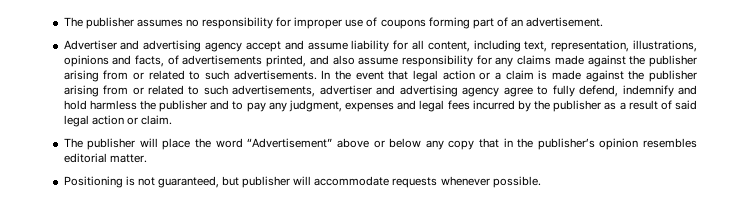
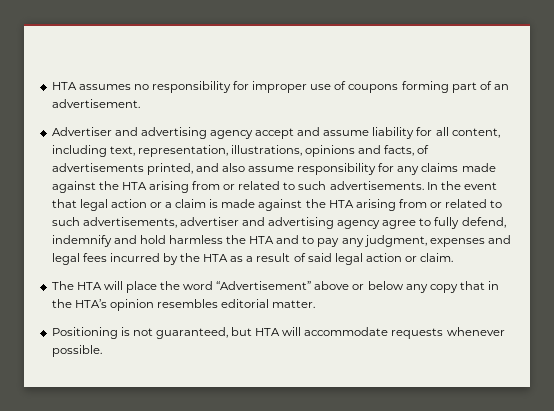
- The publisher assumes no responsibility for improper use of coupons forming part of an advertisement.
+ HTA assumes no responsibility for improper use of coupons forming part of an advertisement.
- Advertiser and advertising agency accept and assume liability for all content, including text, representation, illustrations, opinions and facts, of advertisements printed, and also assume responsibility for any claims made against the publisher arising from or related to such advertisements.
+ Advertiser and advertising agency accept and assume liability for all content, including text, representation, illustrations, opinions and facts, of advertisements printed, and also assume responsibility for any claims made against the HTA arising from or related to such advertisements.
- In the event that legal action or a claim is made against the publisher arising from or related to such advertisements, advertiser and advertising agency agree to fully defend, indemnify and hold harmless the publisher and to pay any judgment, expenses and legal fees incurred by the publisher as a result of said legal action or claim.
+ In the event that legal action or a claim is made against the HTA arising from or related to such advertisements, advertiser and advertising agency agree to fully defend, indemnify and hold harmless the HTA and to pay any judgment, expenses and legal fees incurred by the HTA as a result of said legal action or claim.
- The publisher will place the word “Advertisement” above or below any copy that in the publisher’s opinion resembles editorial matter.
+ The HTA will place the word “Advertisement” above or below any copy that in the HTA’s opinion resembles editorial matter.
- Positioning is not guaranteed, but publisher will accommodate requests whenever possible.
+ Positioning is not guaranteed, but HTA will accommodate requests whenever possible.

